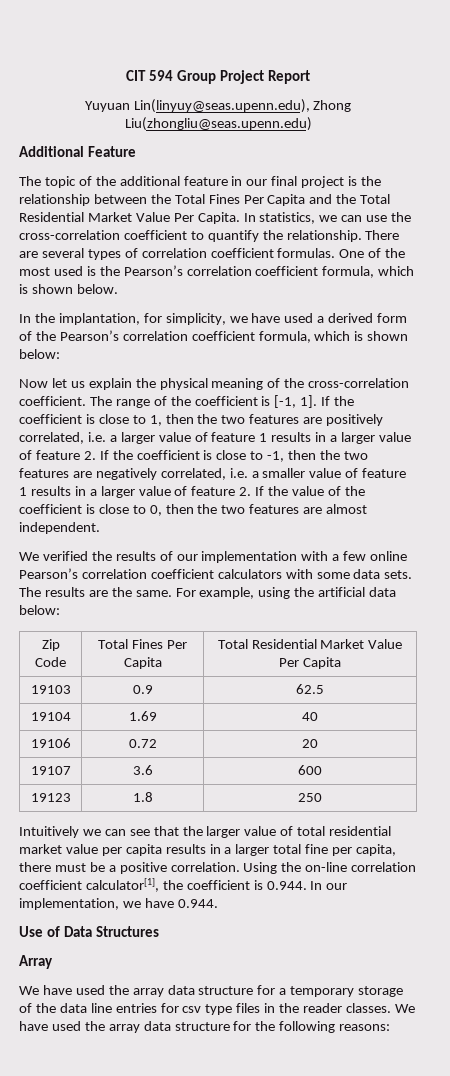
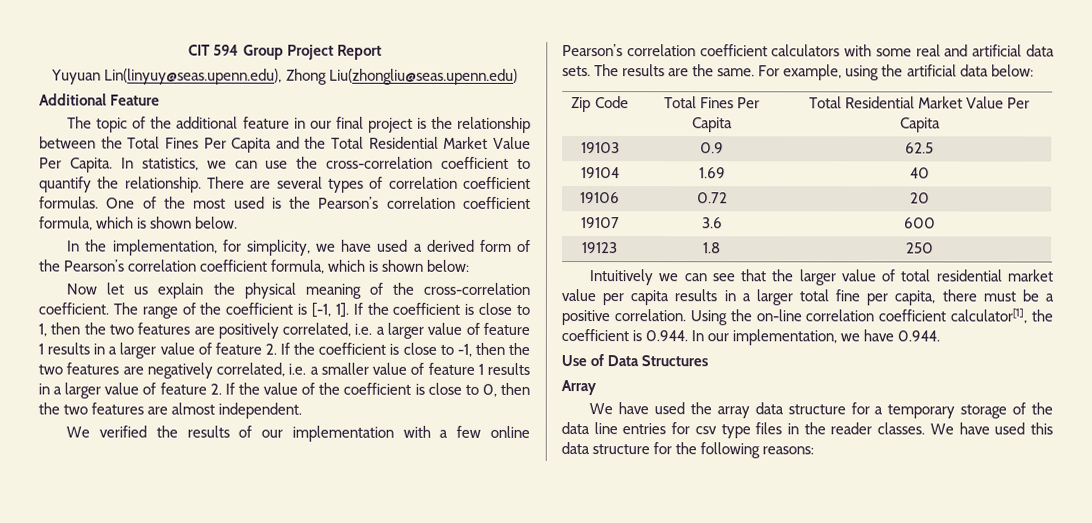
- In the implantation, for simplicity, we have used a derived form of the Pearson’s correlation coefficient formula, which is shown below:
+ In the implementation, for simplicity, we have used a derived form of the Pearson’s correlation coefficient formula, which is shown below:
- We verified the results of our implementation with a few online Pearson’s correlation coefficient calculators with some data sets.
+ We verified the results of our implementation with a few online Pearson’s correlation coefficient calculators with some real and artificial data sets.
- We have used the array data structure for the following reasons:
+ We have used this data structure for the following reasons:

